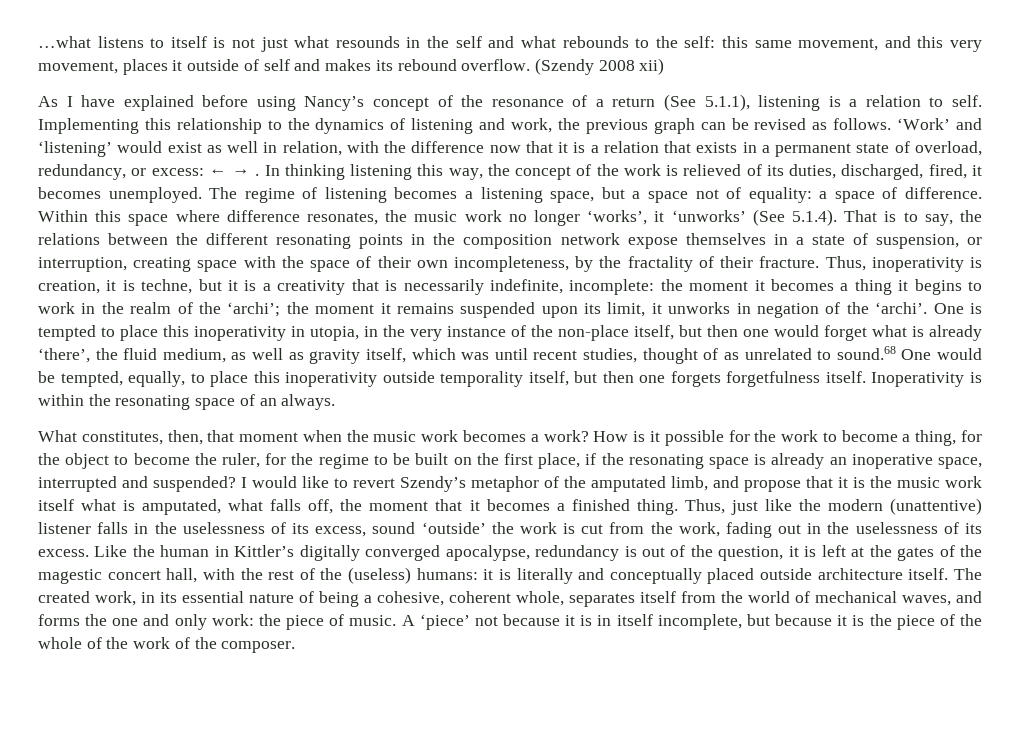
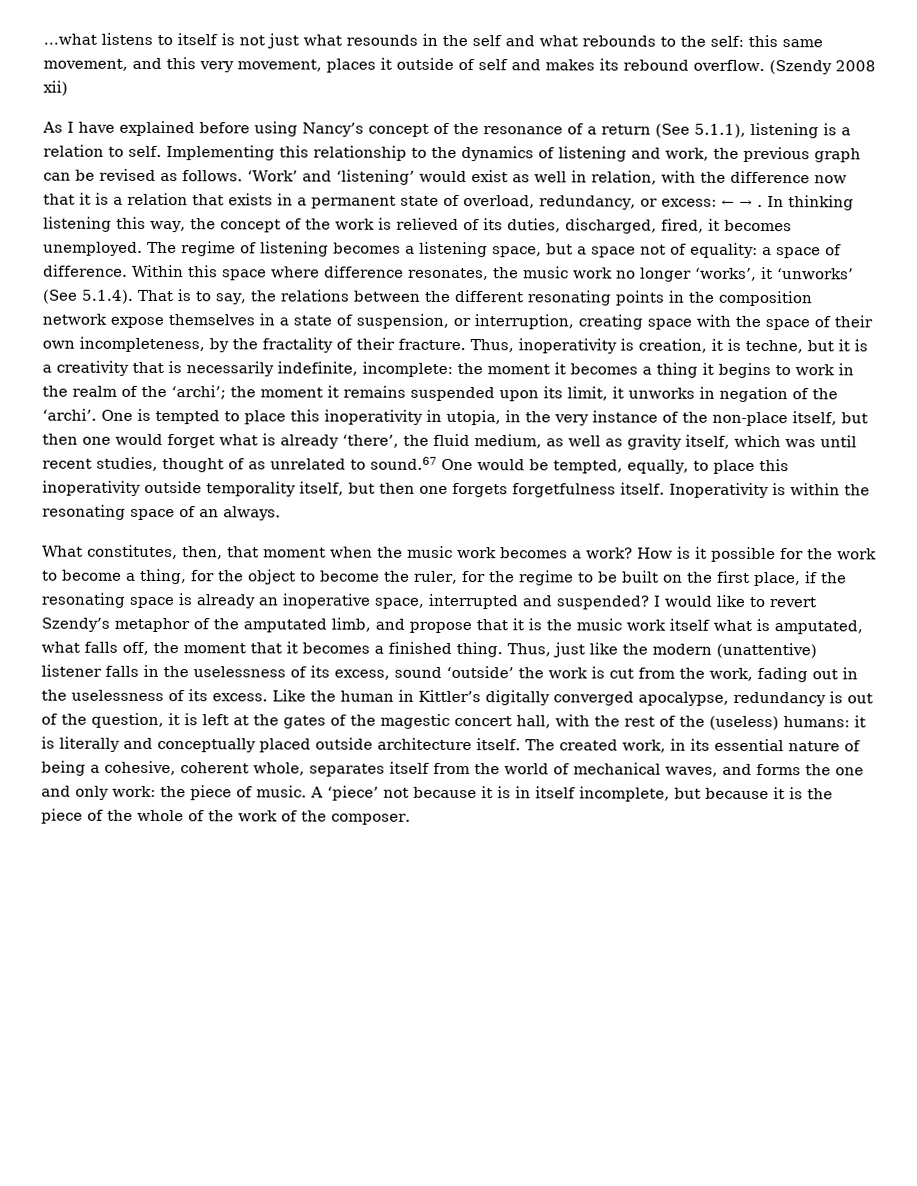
- One is tempted to place this inoperativity in utopia, in the very instance of the non-place itself, but then one would forget what is already ‘there’, the fluid medium, as well as gravity itself, which was until recent studies, thought of as unrelated to sound.68 One would be tempted, equally, to place this inoperativity outside temporality itself, but then one forgets forgetfulness itself.
+ One is tempted to place this inoperativity in utopia, in the very instance of the non-place itself, but then one would forget what is already ‘there’, the fluid medium, as well as gravity itself, which was until recent studies, thought of as unrelated to sound.67 One would be tempted, equally, to place this inoperativity outside temporality itself, but then one forgets forgetfulness itself.

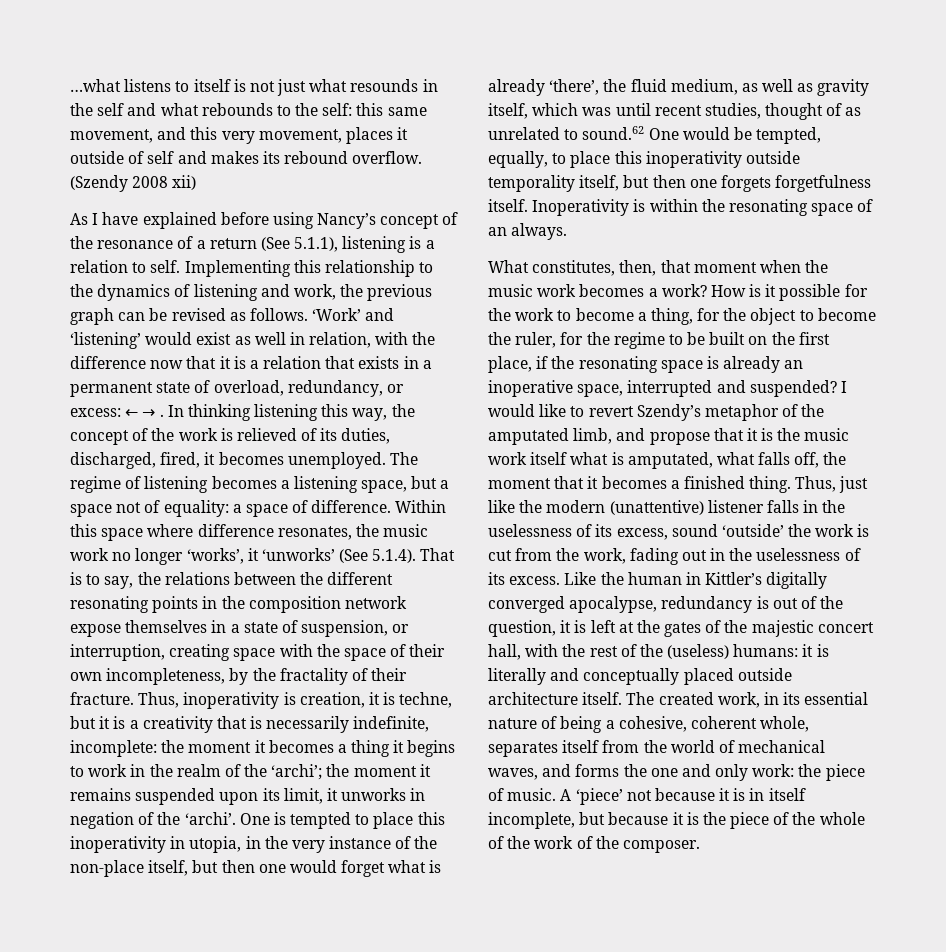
- One is tempted to place this inoperativity in utopia, in the very instance of the non-place itself, but then one would forget what is already ‘there’, the fluid medium, as well as gravity itself, which was until recent studies, thought of as unrelated to sound.67 One would be tempted, equally, to place this inoperativity outside temporality itself, but then one forgets forgetfulness itself.
+ One is tempted to place this inoperativity in utopia, in the very instance of the non-place itself, but then one would forget what is already ‘there’, the fluid medium, as well as gravity itself, which was until recent studies, thought of as unrelated to sound.62 One would be tempted, equally, to place this inoperativity outside temporality itself, but then one forgets forgetfulness itself.
- Like the human in Kittler’s digitally converged apocalypse, redundancy is out of the question, it is left at the gates of the magestic concert hall, with the rest of the (useless) humans: it is literally and conceptually placed outside architecture itself.
+ Like the human in Kittler’s digitally converged apocalypse, redundancy is out of the question, it is left at the gates of the majestic concert hall, with the rest of the (useless) humans: it is literally and conceptually placed outside architecture itself.

